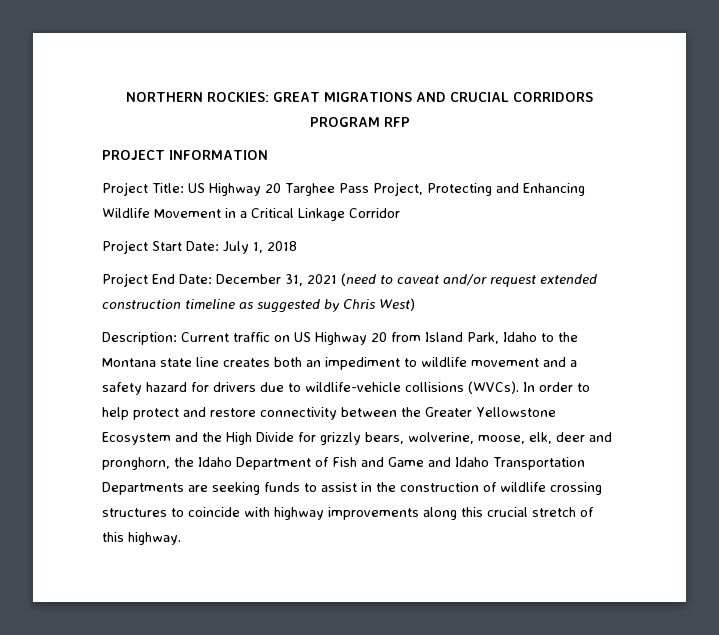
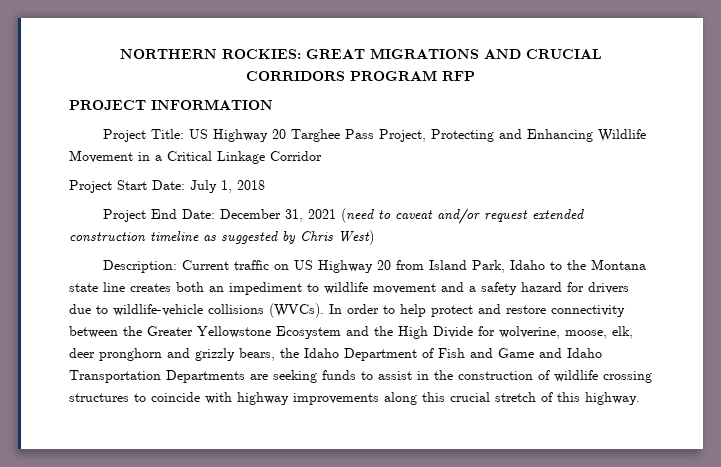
- In order to help protect and restore connectivity between the Greater Yellowstone Ecosystem and the High Divide for grizzly bears, wolverine, moose, elk, deer and pronghorn, the Idaho Department of Fish and Game and Idaho Transportation Departments are seeking funds to assist in the construction of wildlife crossing structures to coincide with highway improvements along this crucial stretch of this highway.
+ In order to help protect and restore connectivity between the Greater Yellowstone Ecosystem and the High Divide for wolverine, moose, elk, deer pronghorn and grizzly bears, the Idaho Department of Fish and Game and Idaho Transportation Departments are seeking funds to assist in the construction of wildlife crossing structures to coincide with highway improvements along this crucial stretch of this highway.

